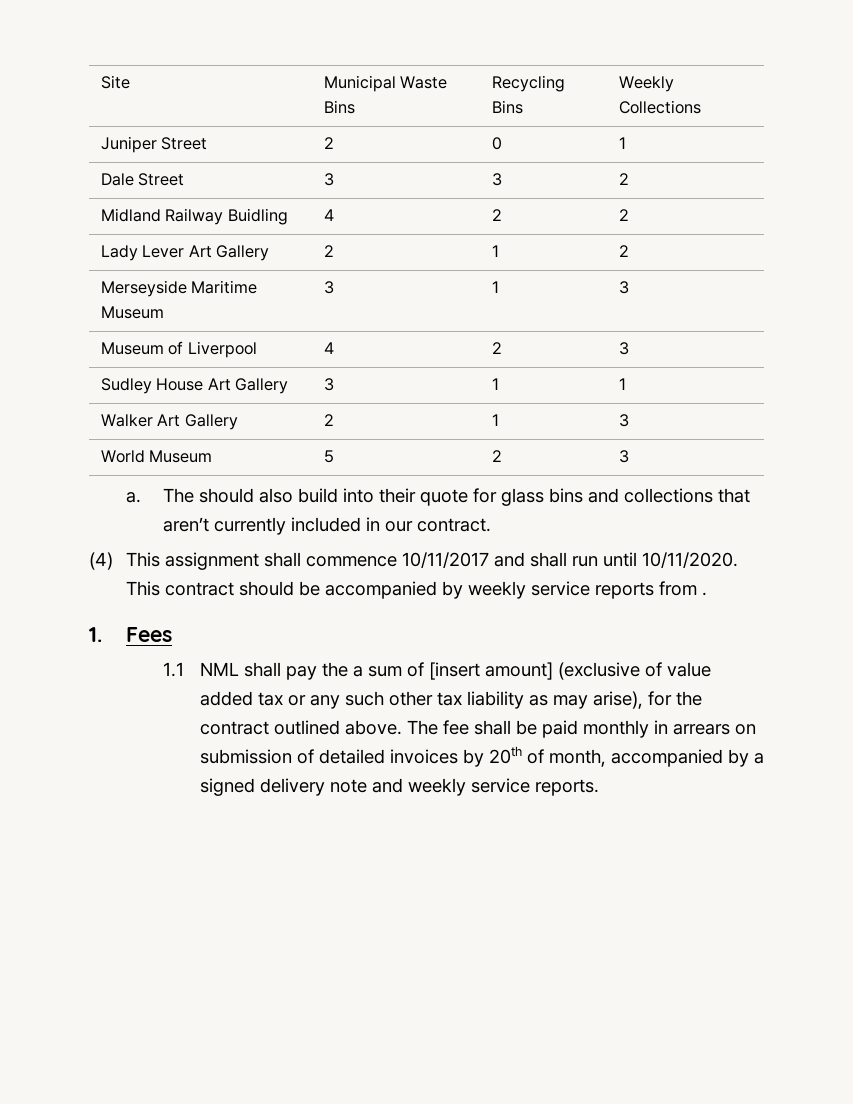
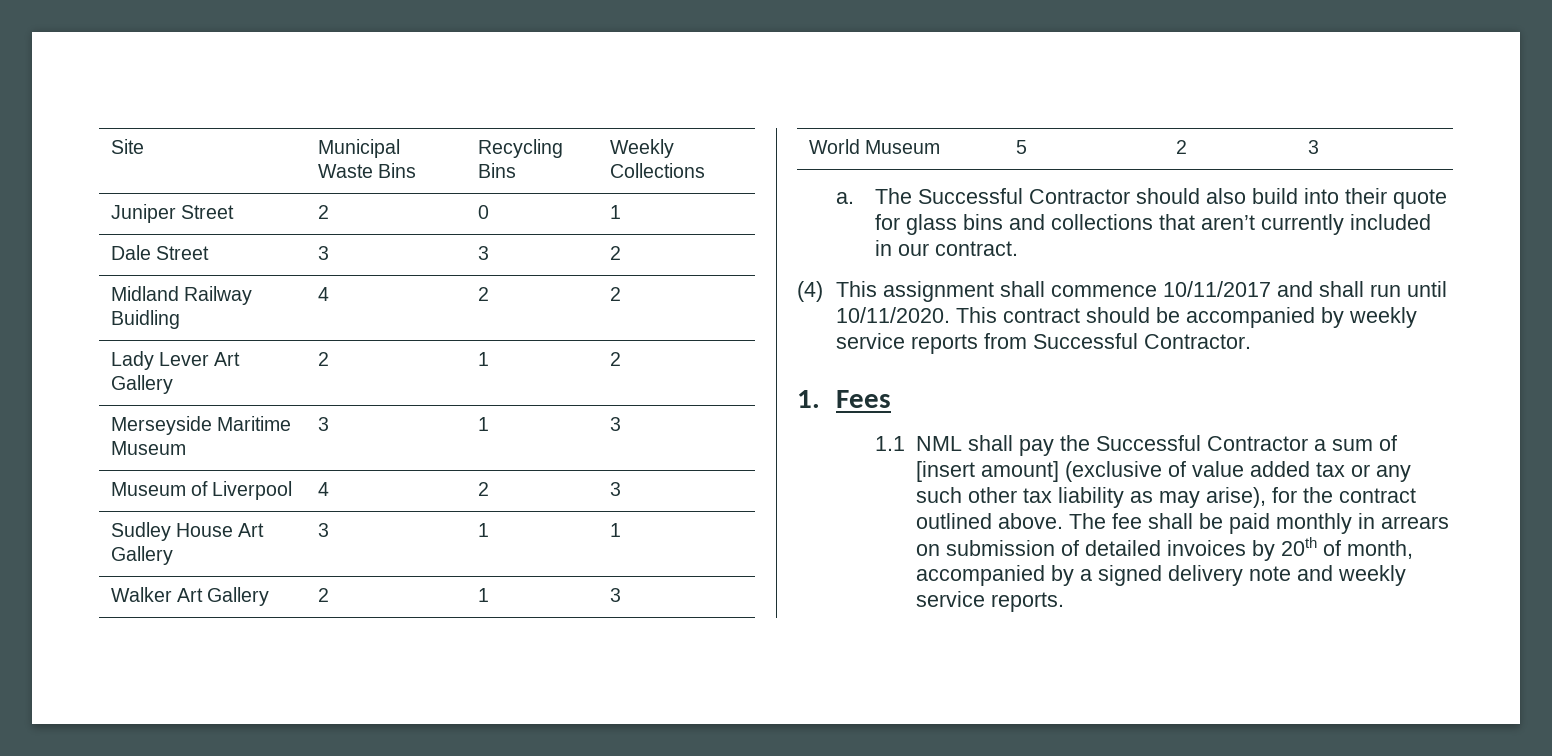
- The should also build into their quote for glass bins and collections that aren’t currently included in our contract.
+ The Successful Contractor should also build into their quote for glass bins and collections that aren’t currently included in our contract.
- This contract should be accompanied by weekly service reports from .
+ This contract should be accompanied by weekly service reports from Successful Contractor.
- 1.1 NML shall pay the a sum of [insert amount] (exclusive of value added tax or any such other tax liability as may arise), for the contract outlined above.
+ 1.1 NML shall pay the Successful Contractor a sum of [insert amount] (exclusive of value added tax or any such other tax liability as may arise), for the contract outlined above.

